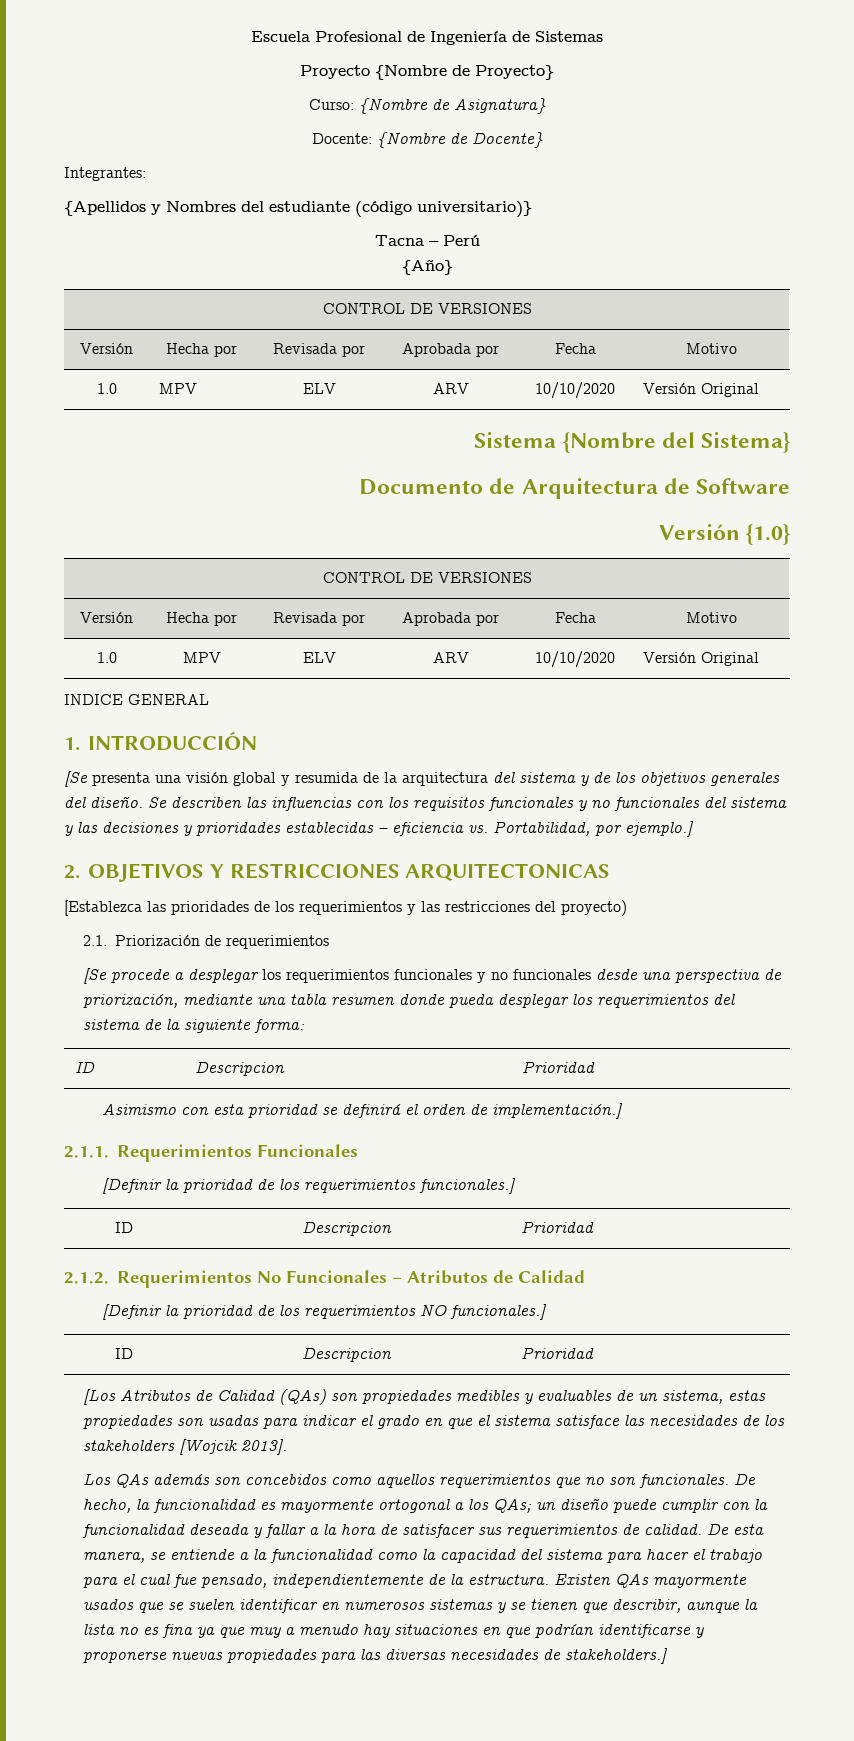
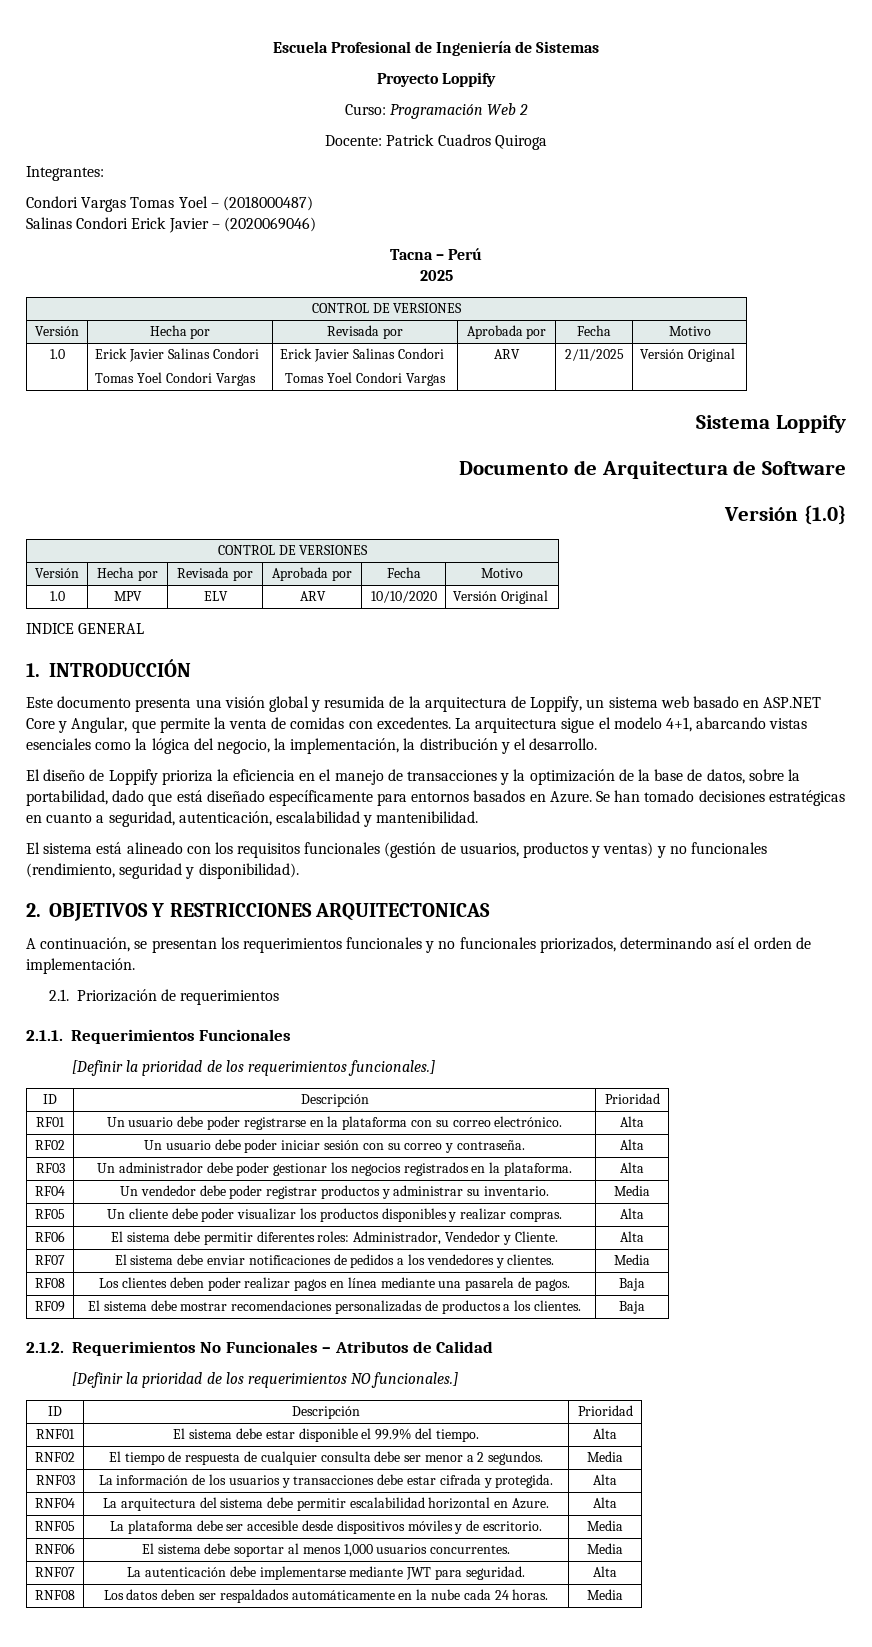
- Proyecto {Nombre de Proyecto}
- Curso: {Nombre de Asignatura}
- Docente: {Nombre de Docente}
+ Proyecto Loppify
+ Curso: Programación Web 2
+ Docente: Patrick Cuadros Quiroga
  Integrantes:
- {Apellidos y Nombres del estudiante (código universitario)}
+ Condori Vargas Tomas Yoel – (2018000487)
+ Salinas Condori Erick Javier – (2020069046)
- {Año}
+ 2025
  CONTROL DE VERSIONES
  Versión | Hecha por | Revisada por | Aprobada por | Fecha | Motivo
- 1.0 | MPV | ELV | ARV | 10/10/2020 | Versión Original
+ 1.0 | Erick Javier Salinas Condori
+ Tomas Yoel Condori Vargas | Erick Javier Salinas Condori
+ Tomas Yoel Condori Vargas | ARV | 2/11/2025 | Versión Original
- Sistema {Nombre del Sistema}
+ Sistema Loppify
- [Se presenta una visión global y resumida de la arquitectura del sistema y de los objetivos generales del diseño. Se describen las influencias con los requisitos funcionales y no funcionales del sistema y las decisiones y prioridades establecidas – eficiencia vs. Portabilidad, por ejemplo.]
+ Este documento presenta una visión global y resumida de la arquitectura de Loppify, un sistema web basado en ASP.NET Core y Angular, que permite la venta de comidas con excedentes. La arquitectura sigue el modelo 4+1, abarcando vistas esenciales como la lógica del negocio, la implementación, la distribución y el desarrollo.
+ El diseño de Loppify prioriza la eficiencia en el manejo de transacciones y la optimización de la base de datos, sobre la portabilidad, dado que está diseñado específicamente para entornos basados en Azure. Se han tomado decisiones estratégicas en cuanto a seguridad, autenticación, escalabilidad y mantenibilidad.
+ El sistema está alineado con los requisitos funcionales (gestión de usuarios, productos y ventas) y no funcionales (rendimiento, seguridad y disponibilidad).
- [Establezca las prioridades de los requerimientos y las restricciones del proyecto)
+ A continuación, se presentan los requerimientos funcionales y no funcionales priorizados, determinando así el orden de implementación.
  2.1. Priorización de requerimientos
- [Se procede a desplegar los requerimientos funcionales y no funcionales desde una perspectiva de priorización, mediante una tabla resumen donde pueda desplegar los requerimientos del sistema de la siguiente forma:
- ID | Descripcion | Prioridad
- Asimismo con esta prioridad se definirá el orden de implementación.]
  [Definir la prioridad de los requerimientos funcionales.]
- ID | Descripcion | Prioridad
+ ID | Descripción | Prioridad
+ RF01 | Un usuario debe poder registrarse en la plataforma con su correo electrónico. | Alta
+ RF02 | Un usuario debe poder iniciar sesión con su correo y contraseña. | Alta
+ RF03 | Un administrador debe poder gestionar los negocios registrados en la plataforma. | Alta
+ RF04 | Un vendedor debe poder registrar productos y administrar su inventario. | Media
+ RF05 | Un cliente debe poder visualizar los productos disponibles y realizar compras. | Alta
+ RF06 | El sistema debe permitir diferentes roles: Administrador, Vendedor y Cliente. | Alta
+ RF07 | El sistema debe enviar notificaciones de pedidos a los vendedores y clientes. | Media
+ RF08 | Los clientes deben poder realizar pagos en línea mediante una pasarela de pagos. | Baja
+ RF09 | El sistema debe mostrar recomendaciones personalizadas de productos a los clientes. | Baja
  [Definir la prioridad de los requerimientos NO funcionales.]
- ID | Descripcion | Prioridad
- [Los Atributos de Calidad (QAs) son propiedades medibles y evaluables de un sistema, estas propiedades son usadas para indicar el grado en que el sistema satisface las necesidades de los stakeholders [Wojcik 2013].
- Los QAs además son concebidos como aquellos requerimientos que no son funcionales. De hecho, la funcionalidad es mayormente ortogonal a los QAs; un diseño puede cumplir con la funcionalidad deseada y fallar a la hora de satisfacer sus requerimientos de calidad. De esta manera, se entiende a la funcionalidad como la capacidad del sistema para hacer el trabajo para el cual fue pensado, independientemente de la estructura. Existen QAs mayormente usados que se suelen identificar en numerosos sistemas y se tienen que describir, aunque la lista no es fina ya que muy a menudo hay situaciones en que podrían identificarse y proponerse nuevas propiedades para las diversas necesidades de stakeholders.]
+ ID | Descripción | Prioridad
+ RNF01 | El sistema debe estar disponible el 99.9% del tiempo. | Alta
+ RNF02 | El tiempo de respuesta de cualquier consulta debe ser menor a 2 segundos. | Media
+ RNF03 | La información de los usuarios y transacciones debe estar cifrada y protegida. | Alta
+ RNF04 | La arquitectura del sistema debe permitir escalabilidad horizontal en Azure. | Alta
+ RNF05 | La plataforma debe ser accesible desde dispositivos móviles y de escritorio. | Media
+ RNF06 | El sistema debe soportar al menos 1,000 usuarios concurrentes. | Media
+ RNF07 | La autenticación debe implementarse mediante JWT para seguridad. | Alta
+ RNF08 | Los datos deben ser respaldados automáticamente en la nube cada 24 horas. | Media

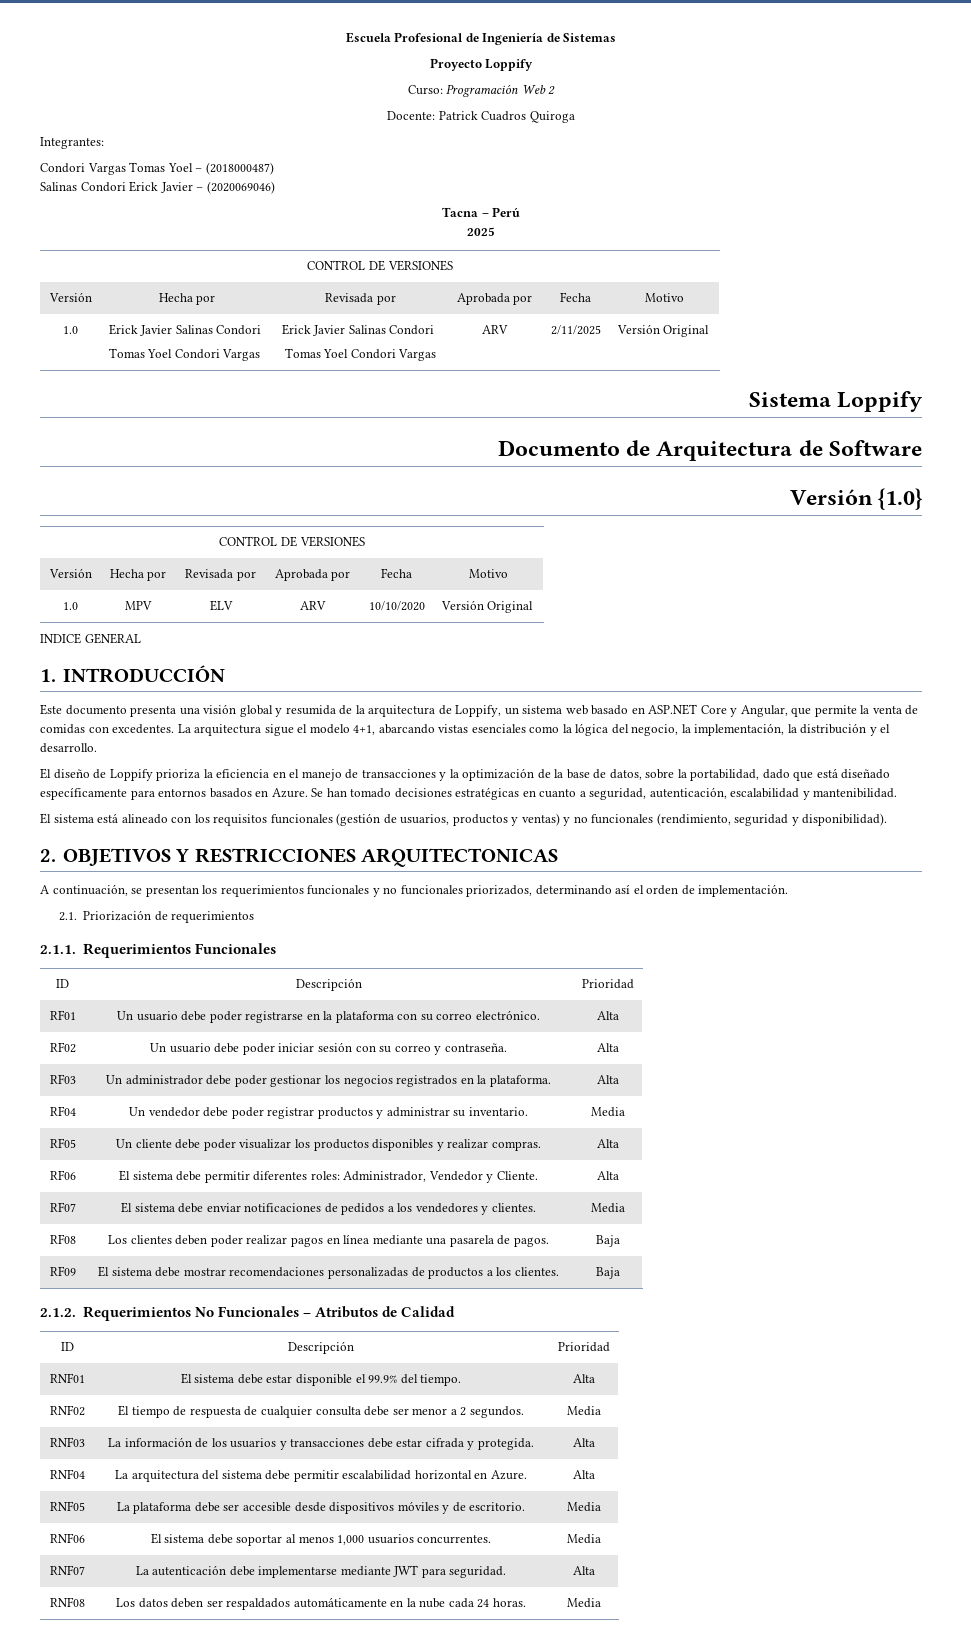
- [Definir la prioridad de los requerimientos funcionales.]
- [Definir la prioridad de los requerimientos NO funcionales.]

